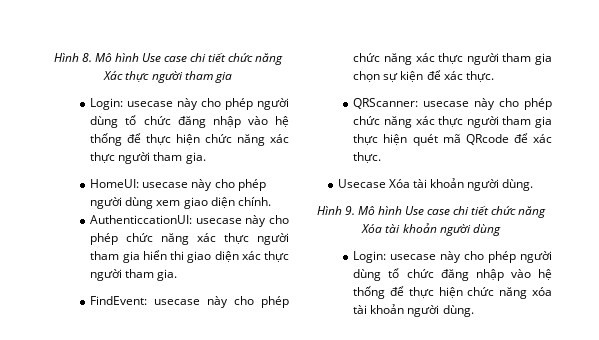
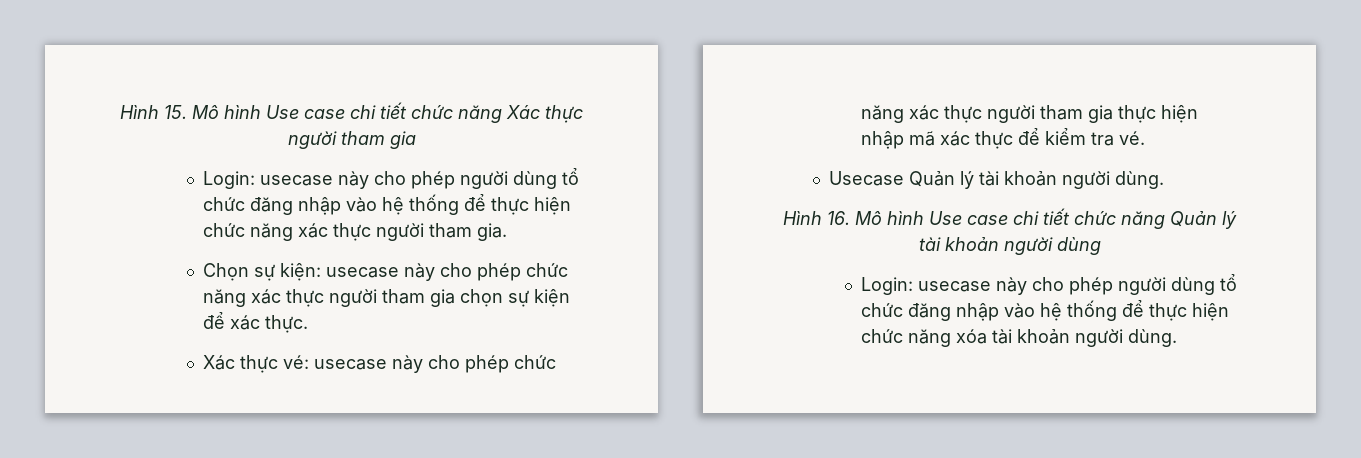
- Hình 8. Mô hình Use case chi tiết chức năng Xác thực người tham gia
+ Hình 15. Mô hình Use case chi tiết chức năng Xác thực người tham gia
- HomeUI: usecase này cho phép người dùng xem giao diện chính.
- AuthenticcationUI: usecase này cho phép chức năng xác thực người tham gia hiển thi giao diện xác thực người tham gia.
- FindEvent: usecase này cho phép chức năng xác thực người tham gia chọn sự kiện để xác thực.
+ Chọn sự kiện: usecase này cho phép chức năng xác thực người tham gia chọn sự kiện để xác thực.
- QRScanner: usecase này cho phép chức năng xác thực người tham gia thực hiện quét mã QRcode để xác thực.
+ Xác thực vé: usecase này cho phép chức năng xác thực người tham gia thực hiện nhập mã xác thực để kiểm tra vé.
- Usecase Xóa tài khoản người dùng.
+ Usecase Quản lý tài khoản người dùng.
- Hình 9. Mô hình Use case chi tiết chức năng Xóa tài khoản người dùng
+ Hình 16. Mô hình Use case chi tiết chức năng Quản lý tài khoản người dùng

